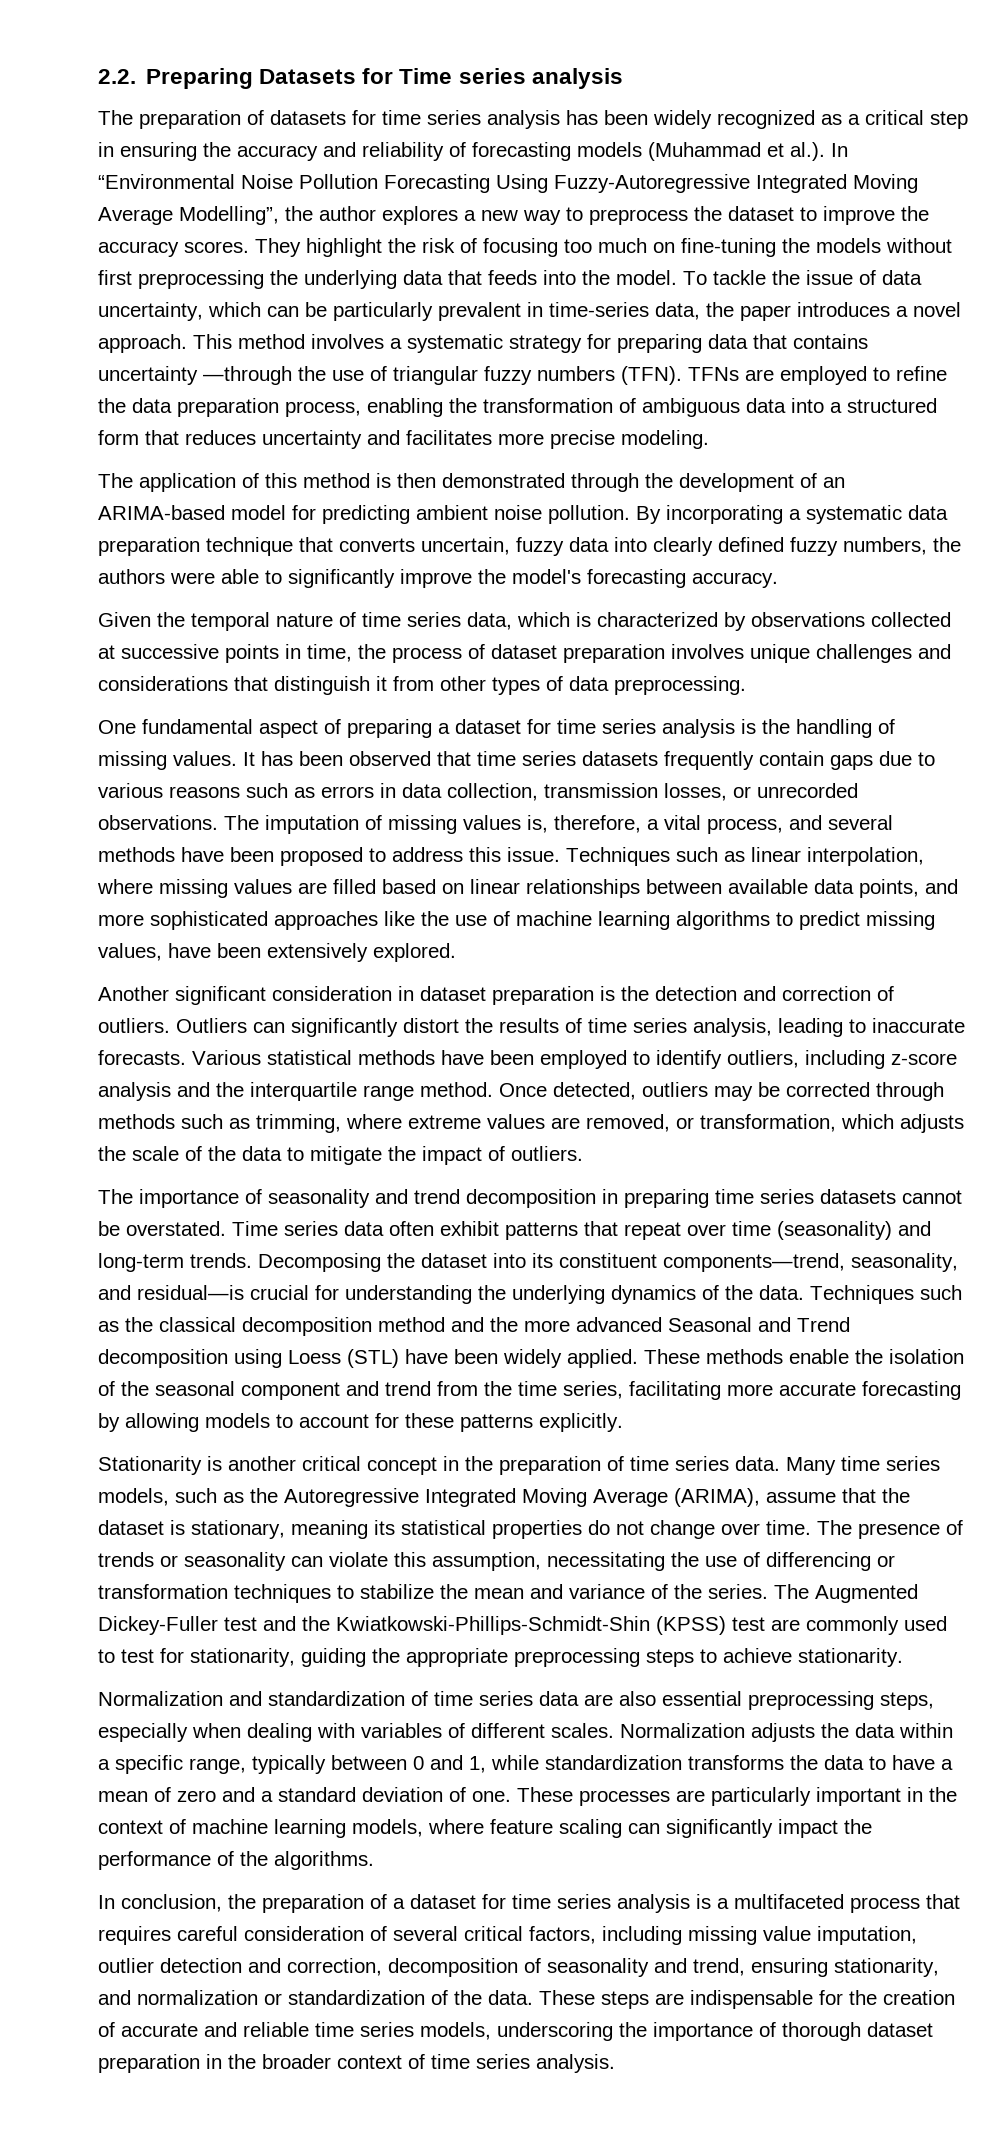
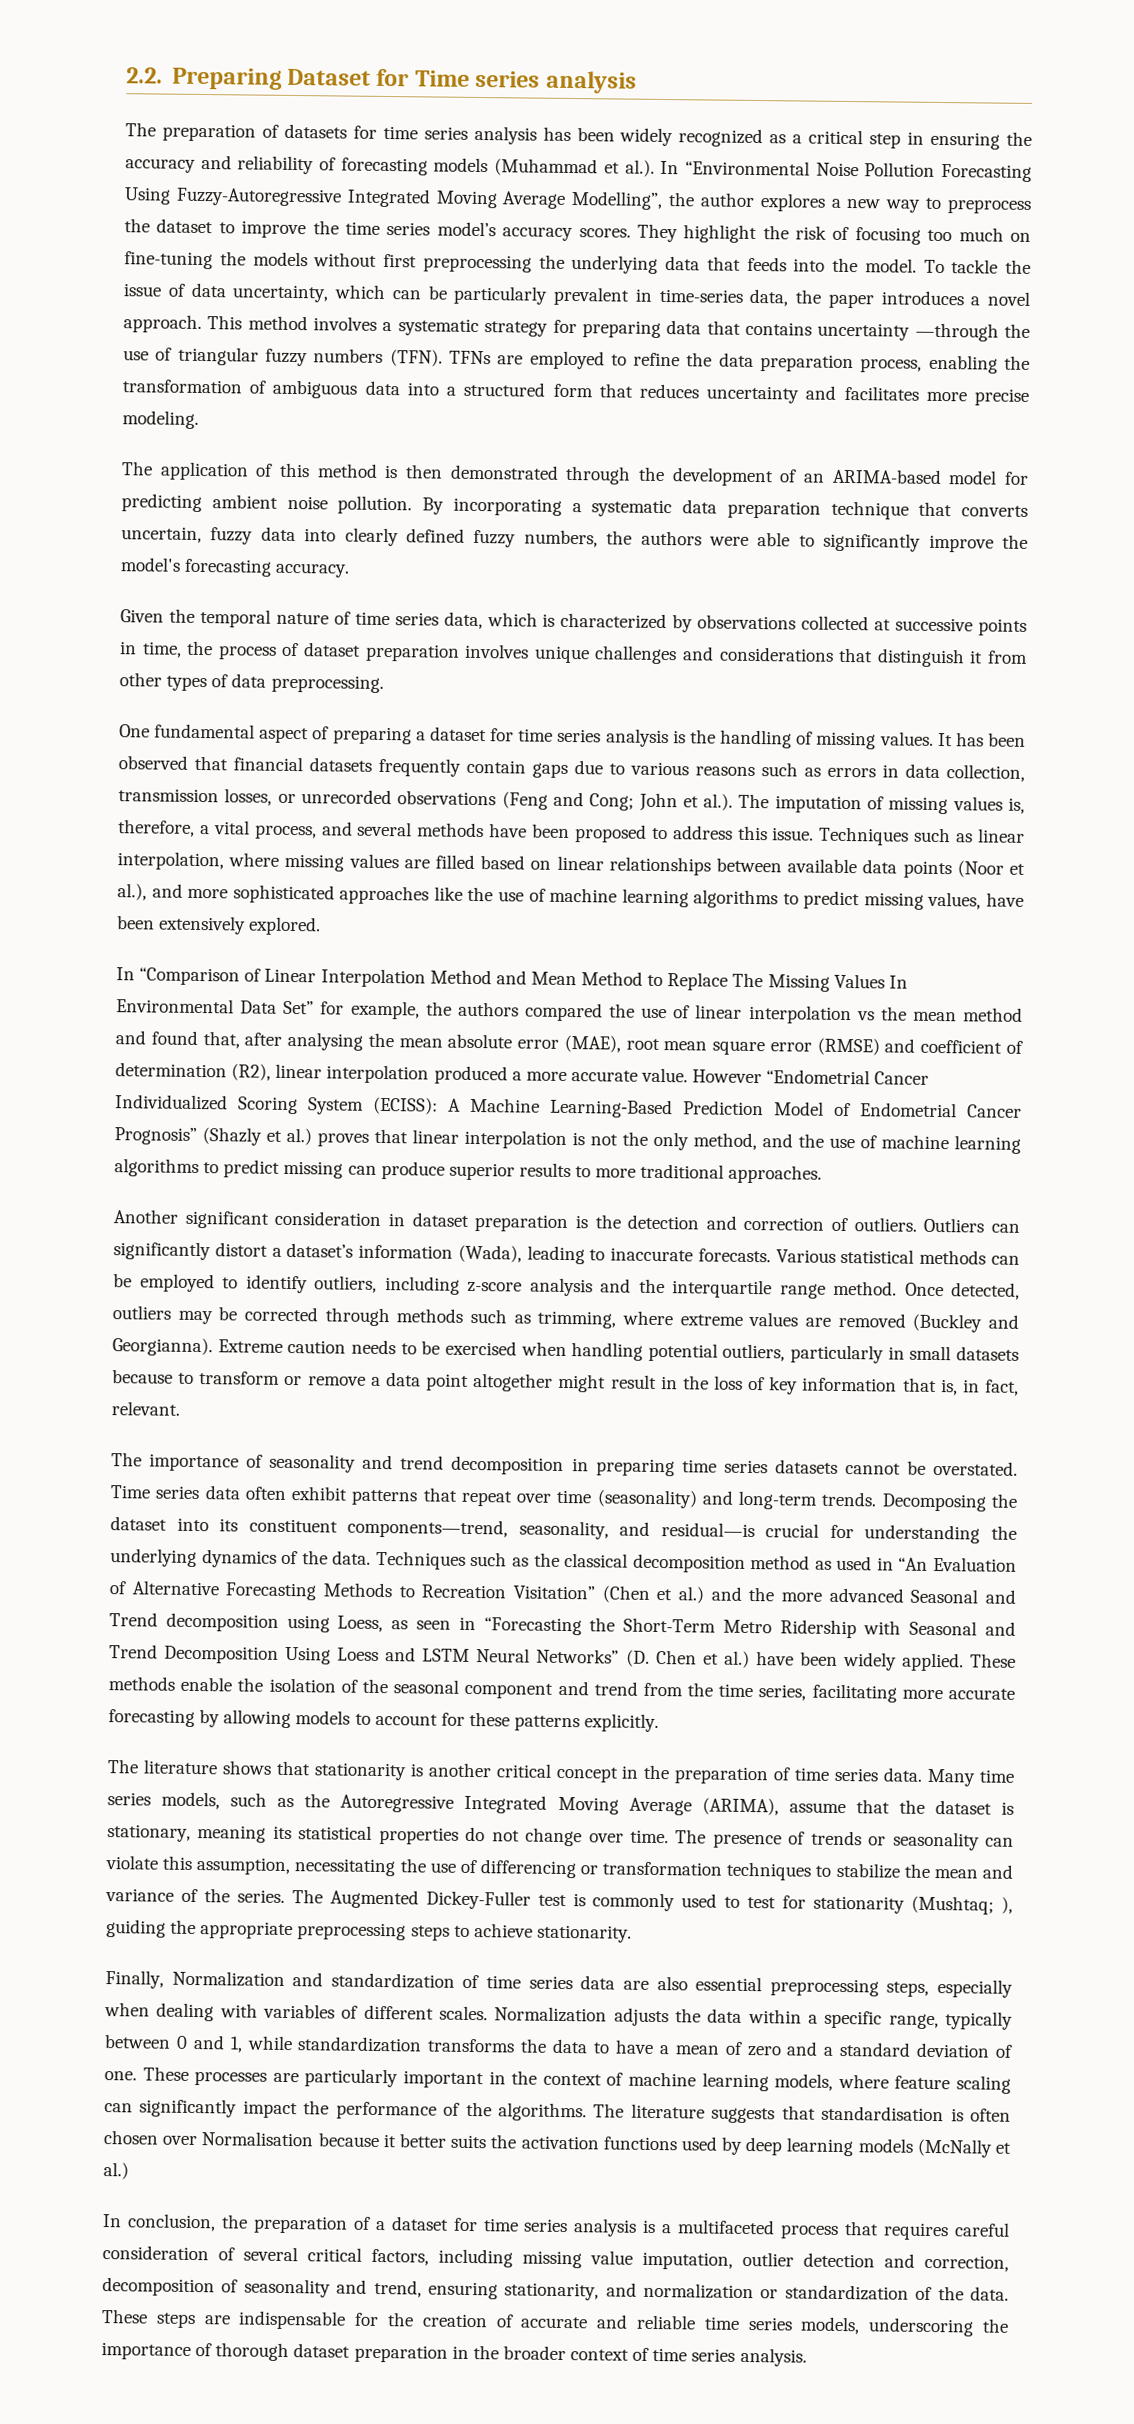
- 2.2. Preparing Datasets for Time series analysis
+ 2.2. Preparing Dataset for Time series analysis
- The preparation of datasets for time series analysis has been widely recognized as a critical step in ensuring the accuracy and reliability of forecasting models (Muhammad et al.). In “Environmental Noise Pollution Forecasting Using Fuzzy-Autoregressive Integrated Moving Average Modelling”, the author explores a new way to preprocess the dataset to improve the accuracy scores.
+ The preparation of datasets for time series analysis has been widely recognized as a critical step in ensuring the accuracy and reliability of forecasting models (Muhammad et al.). In “Environmental Noise Pollution Forecasting Using Fuzzy-Autoregressive Integrated Moving Average Modelling”, the author explores a new way to preprocess the dataset to improve the time series model’s accuracy scores.
- It has been observed that time series datasets frequently contain gaps due to various reasons such as errors in data collection, transmission losses, or unrecorded observations. The imputation of missing values is, therefore, a vital process, and several methods have been proposed to address this issue.
+ It has been observed that financial datasets frequently contain gaps due to various reasons such as errors in data collection, transmission losses, or unrecorded observations (Feng and Cong; John et al.). The imputation of missing values is, therefore, a vital process, and several methods have been proposed to address this issue.
- Techniques such as linear interpolation, where missing values are filled based on linear relationships between available data points, and more sophisticated approaches like the use of machine learning algorithms to predict missing values, have been extensively explored.
+ Techniques such as linear interpolation, where missing values are filled based on linear relationships between available data points (Noor et al.), and more sophisticated approaches like the use of machine learning algorithms to predict missing values, have been extensively explored.
+ In “Comparison of Linear Interpolation Method and Mean Method to Replace The Missing Values In Environmental Data Set” for example, the authors compared the use of linear interpolation vs the mean method and found that, after analysing the mean absolute error (MAE), root mean square error (RMSE) and coefficient of determination (R2), linear interpolation produced a more accurate value. However “Endometrial Cancer Individualized Scoring System (ECISS): A Machine Learning‐Based Prediction Model of Endometrial Cancer Prognosis” (Shazly et al.) proves that linear interpolation is not the only method, and the use of machine learning algorithms to predict missing can produce superior results to more traditional approaches.
- Outliers can significantly distort the results of time series analysis, leading to inaccurate forecasts.
+ Outliers can significantly distort a dataset’s information (Wada), leading to inaccurate forecasts.
- Various statistical methods have been employed to identify outliers, including z-score analysis and the interquartile range method.
+ Various statistical methods can be employed to identify outliers, including z-score analysis and the interquartile range method.
- Once detected, outliers may be corrected through methods such as trimming, where extreme values are removed, or transformation, which adjusts the scale of the data to mitigate the impact of outliers.
+ Once detected, outliers may be corrected through methods such as trimming, where extreme values are removed (Buckley and Georgianna). Extreme caution needs to be exercised when handling potential outliers, particularly in small datasets because to transform or remove a data point altogether might result in the loss of key information that is, in fact, relevant.
- Techniques such as the classical decomposition method and the more advanced Seasonal and Trend decomposition using Loess (STL) have been widely applied.
+ Techniques such as the classical decomposition method as used in “An Evaluation of Alternative Forecasting Methods to Recreation Visitation” (Chen et al.) and the more advanced Seasonal and Trend decomposition using Loess, as seen in “Forecasting the Short-Term Metro Ridership with Seasonal and Trend Decomposition Using Loess and LSTM Neural Networks” (D. Chen et al.) have been widely applied.
- Stationarity is another critical concept in the preparation of time series data.
+ The literature shows that stationarity is another critical concept in the preparation of time series data.
- The Augmented Dickey-Fuller test and the Kwiatkowski-Phillips-Schmidt-Shin (KPSS) test are commonly used to test for stationarity, guiding the appropriate preprocessing steps to achieve stationarity.
+ The Augmented Dickey-Fuller test is commonly used to test for stationarity (Mushtaq; ), guiding the appropriate preprocessing steps to achieve stationarity.
- Normalization and standardization of time series data are also essential preprocessing steps, especially when dealing with variables of different scales.
+ Finally, Normalization and standardization of time series data are also essential preprocessing steps, especially when dealing with variables of different scales.
+ The literature suggests that standardisation is often chosen over Normalisation because it better suits the activation functions used by deep learning models (McNally et al.)

